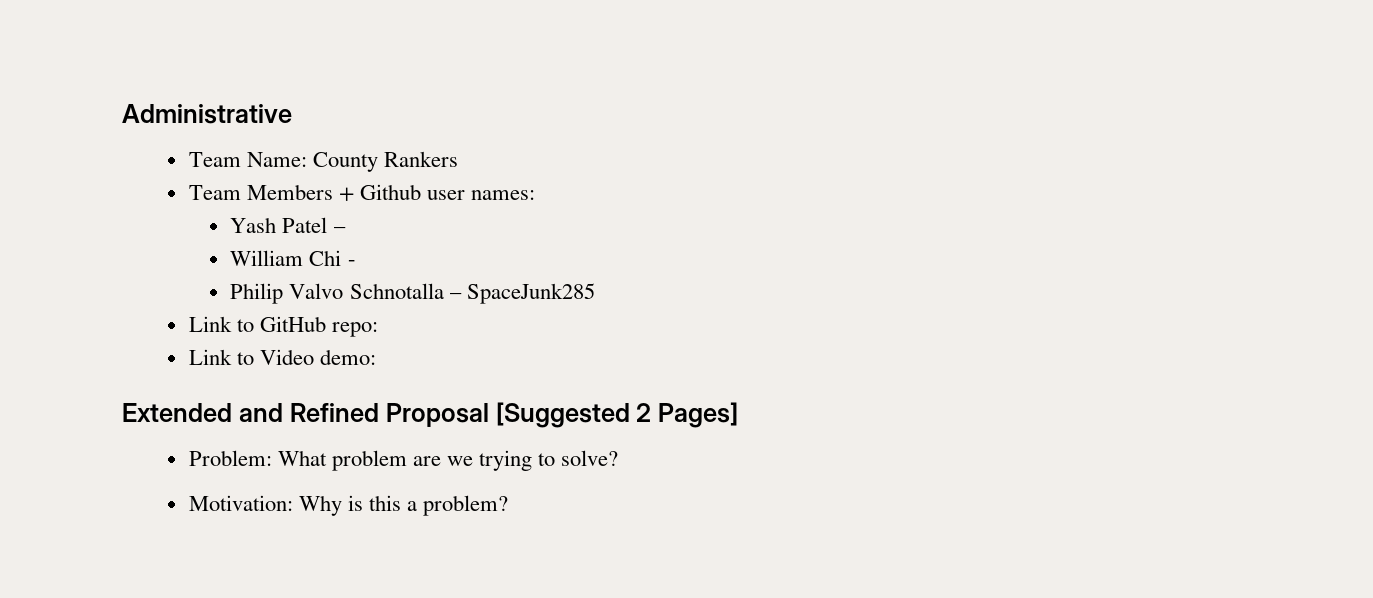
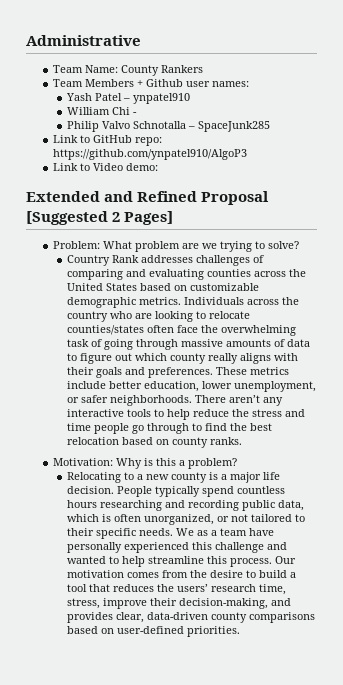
- Yash Patel –
+ Yash Patel – ynpatel910
- Link to GitHub repo:
+ Link to GitHub repo: https://github.com/ynpatel910/AlgoP3
+ Country Rank addresses challenges of comparing and evaluating counties across the United States based on customizable demographic metrics. Individuals across the country who are looking to relocate counties/states often face the overwhelming task of going through massive amounts of data to figure out which county really aligns with their goals and preferences. These metrics include better education, lower unemployment, or safer neighborhoods. There aren’t any interactive tools to help reduce the stress and time people go through to find the best relocation based on county ranks.
+ Relocating to a new county is a major life decision. People typically spend countless hours researching and recording public data, which is often unorganized, or not tailored to their specific needs. We as a team have personally experienced this challenge and wanted to help streamline this process. Our motivation comes from the desire to build a tool that reduces the users’ research time, stress, improve their decision-making, and provides clear, data-driven county comparisons based on user-defined priorities.

